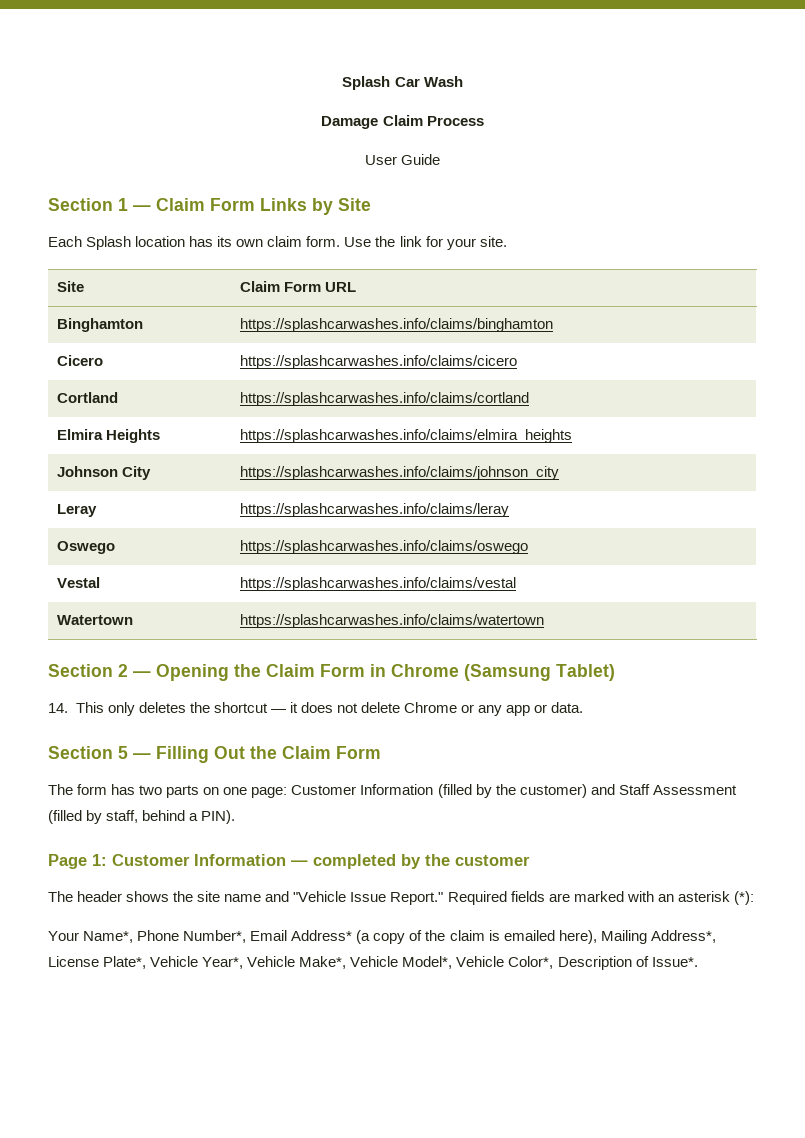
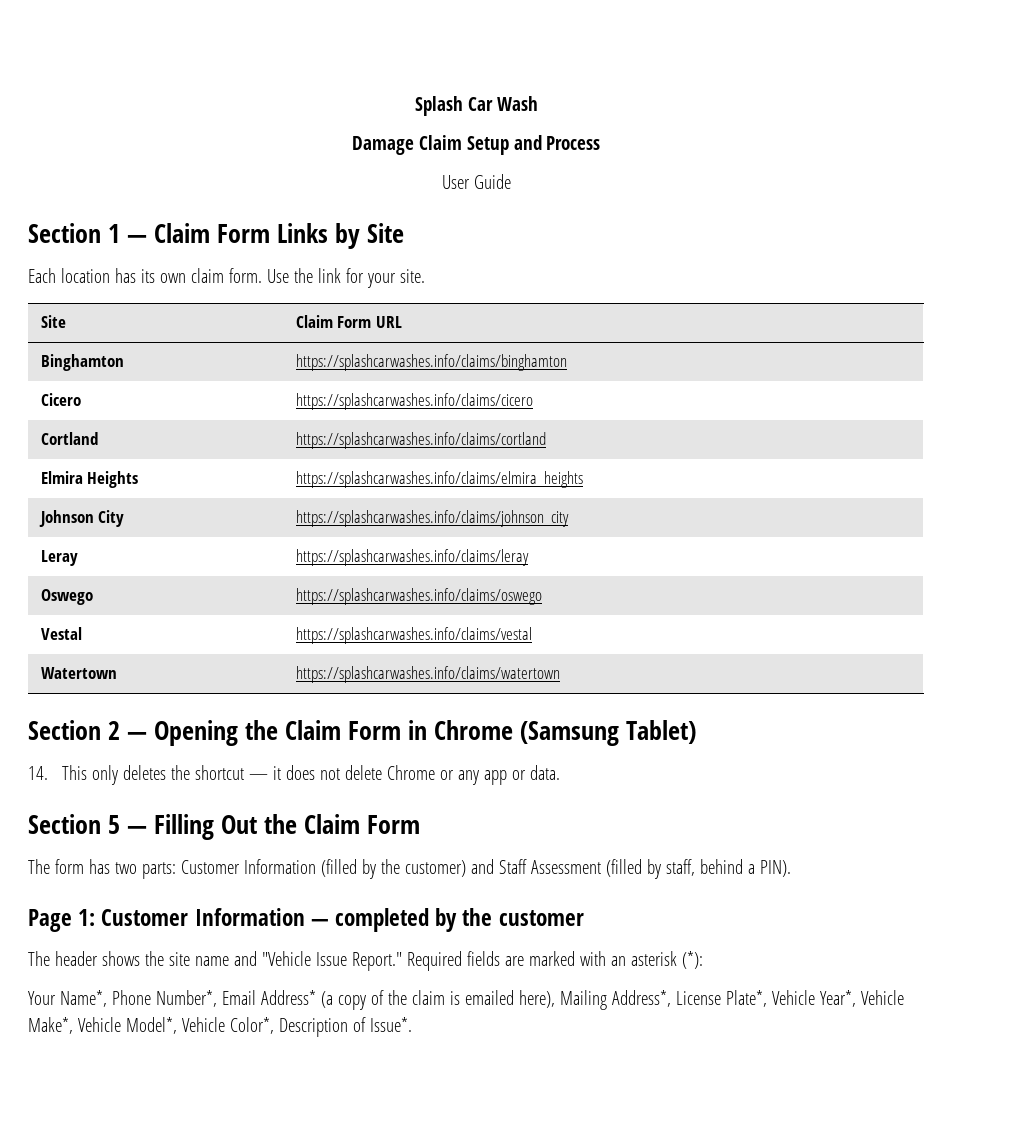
- Damage Claim Process
+ Damage Claim Setup and Process
- Each Splash location has its own claim form.
+ Each location has its own claim form.
- The form has two parts on one page: Customer Information (filled by the customer) and Staff Assessment (filled by staff, behind a PIN).
+ The form has two parts: Customer Information (filled by the customer) and Staff Assessment (filled by staff, behind a PIN).

